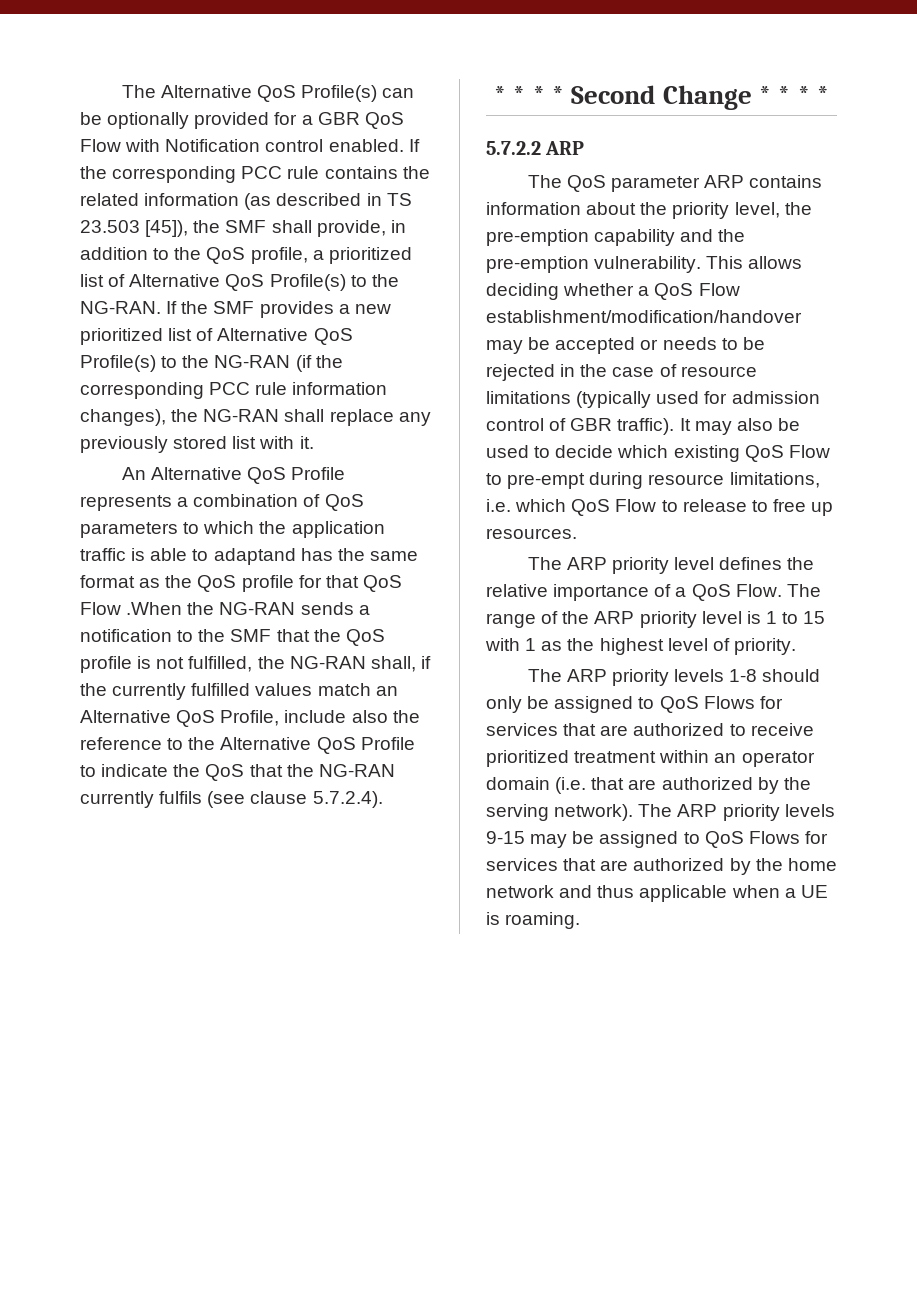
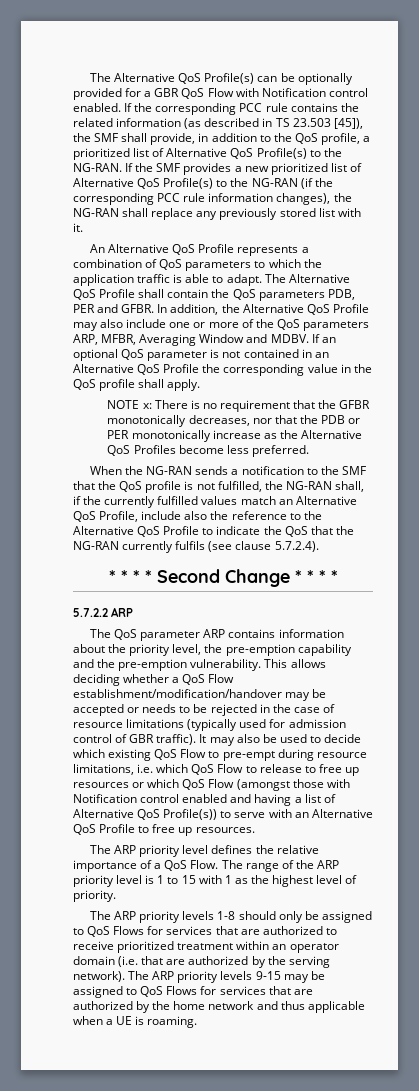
- An Alternative QoS Profile represents a combination of QoS parameters to which the application traffic is able to adaptand has the same format as the QoS profile for that QoS Flow .When the NG-RAN sends a notification to the SMF that the QoS profile is not fulfilled, the NG-RAN shall, if the currently fulfilled values match an Alternative QoS Profile, include also the reference to the Alternative QoS Profile to indicate the QoS that the NG-RAN currently fulfils (see clause 5.7.2.4).
+ An Alternative QoS Profile represents a combination of QoS parameters to which the application traffic is able to adapt. The Alternative QoS Profile shall contain the QoS parameters PDB, PER and GFBR. In addition, the Alternative QoS Profile may also include one or more of the QoS parameters ARP, MFBR, Averaging Window and MDBV. If an optional QoS parameter is not contained in an Alternative QoS Profile the corresponding value in the QoS profile shall apply.
+ NOTE x: There is no requirement that the GFBR monotonically decreases, nor that the PDB or PER monotonically increase as the Alternative QoS Profiles become less preferred.
+ When the NG-RAN sends a notification to the SMF that the QoS profile is not fulfilled, the NG-RAN shall, if the currently fulfilled values match an Alternative QoS Profile, include also the reference to the Alternative QoS Profile to indicate the QoS that the NG-RAN currently fulfils (see clause 5.7.2.4).
- It may also be used to decide which existing QoS Flow to pre-empt during resource limitations, i.e. which QoS Flow to release to free up resources.
+ It may also be used to decide which existing QoS Flow to pre-empt during resource limitations, i.e. which QoS Flow to release to free up resources or which QoS Flow (amongst those with Notification control enabled and having a list of Alternative QoS Profile(s)) to serve with an Alternative QoS Profile to free up resources.

